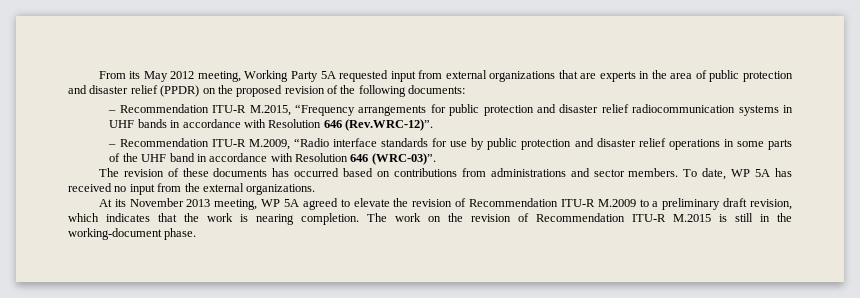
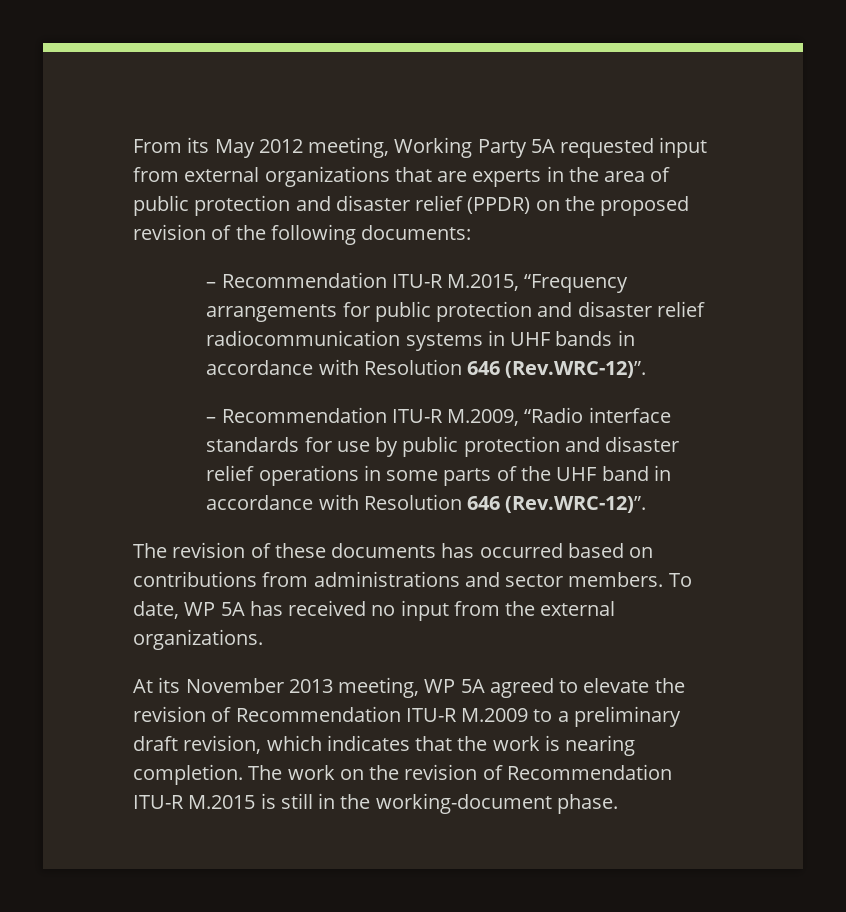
- – Recommendation ITU-R M.2009, “Radio interface standards for use by public protection and disaster relief operations in some parts of the UHF band in accordance with Resolution 646 (WRC-03)”.
+ – Recommendation ITU-R M.2009, “Radio interface standards for use by public protection and disaster relief operations in some parts of the UHF band in accordance with Resolution 646 (Rev.WRC-12)”.

